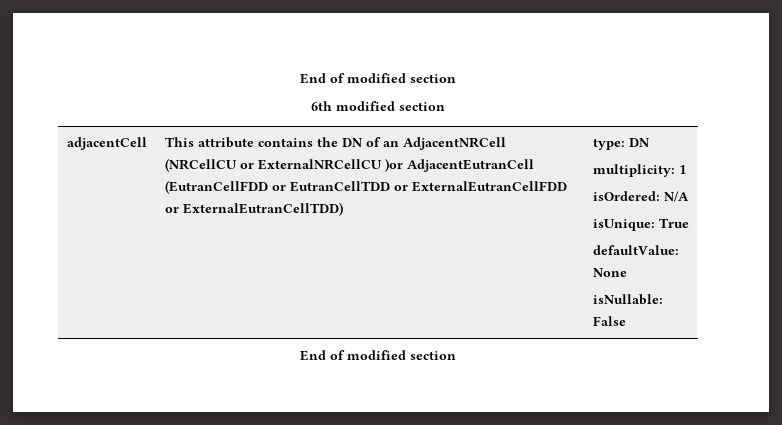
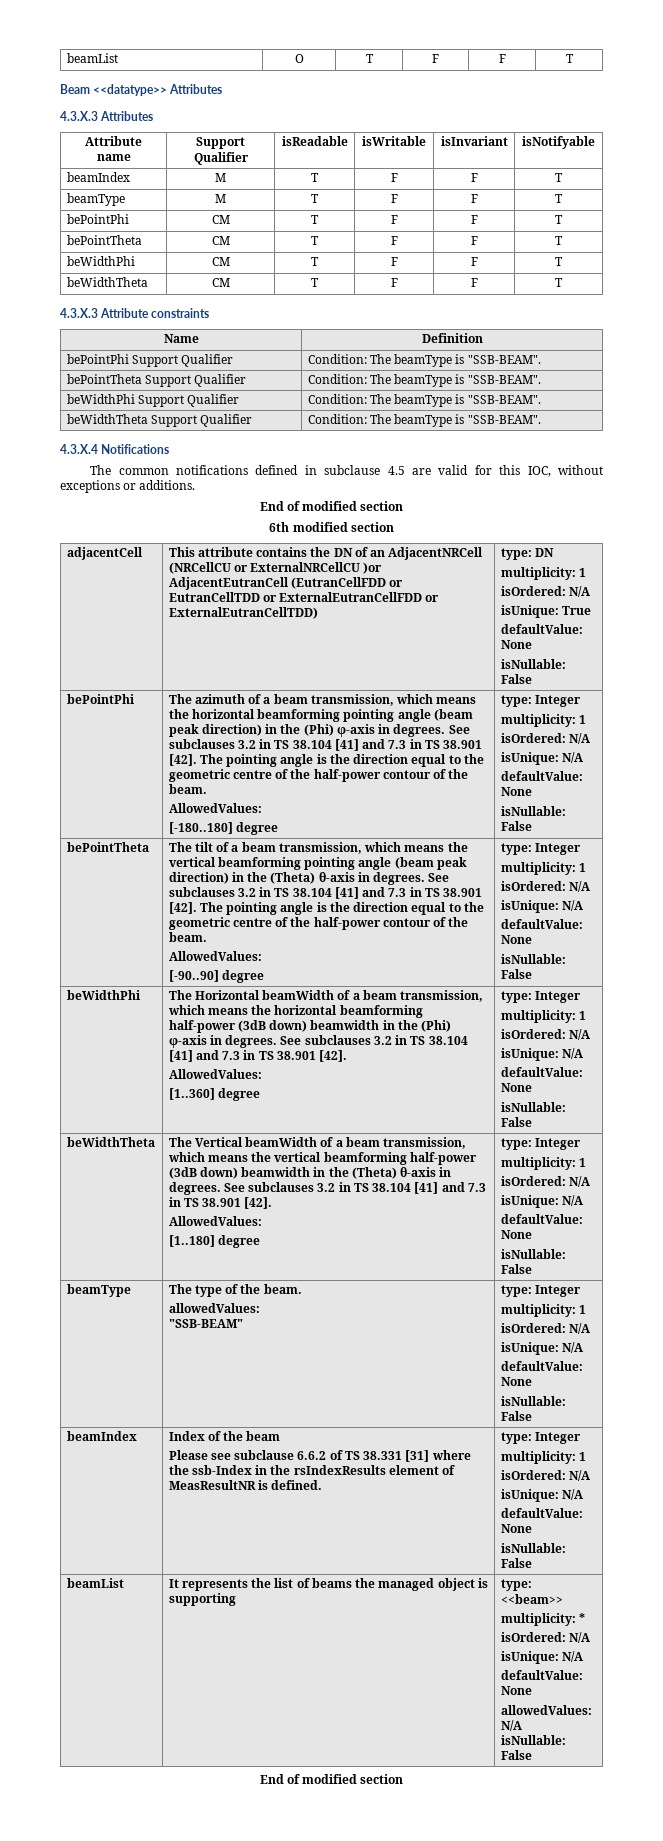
+ beamList | O | T | F | F | T
+ Beam <<datatype>> Attributes
+ 4.3.X.3 Attributes
+ Attribute name | Support Qualifier | isReadable | isWritable | isInvariant | isNotifyable
+ beamIndex | M | T | F | F | T
+ beamType | M | T | F | F | T
+ bePointPhi | CM | T | F | F | T
+ bePointTheta | CM | T | F | F | T
+ beWidthPhi | CM | T | F | F | T
+ beWidthTheta | CM | T | F | F | T
+ 4.3.X.3 Attribute constraints
+ Name | Definition
+ bePointPhi Support Qualifier | Condition: The beamType is "SSB-BEAM".
+ bePointTheta Support Qualifier | Condition: The beamType is "SSB-BEAM".
+ beWidthPhi Support Qualifier | Condition: The beamType is "SSB-BEAM".
+ beWidthTheta Support Qualifier | Condition: The beamType is "SSB-BEAM".
+ 4.3.X.4 Notifications
+ The common notifications defined in subclause 4.5 are valid for this IOC, without exceptions or additions.
+ bePointPhi | The azimuth of a beam transmission, which means the horizontal beamforming pointing angle (beam peak direction) in the (Phi) φ-axis in degrees. See subclauses 3.2 in TS 38.104 [41] and 7.3 in TS 38.901 [42]. The pointing angle is the direction equal to the geometric centre of the half-power contour of the beam.
+ AllowedValues:
+ [-180..180] degree | type: Integer
+ multiplicity: 1
+ isOrdered: N/A
+ isUnique: N/A
+ defaultValue: None
+ isNullable: False
+ bePointTheta | The tilt of a beam transmission, which means the vertical beamforming pointing angle (beam peak direction) in the (Theta) θ-axis in degrees. See subclauses 3.2 in TS 38.104 [41] and 7.3 in TS 38.901 [42]. The pointing angle is the direction equal to the geometric centre of the half-power contour of the beam.
+ AllowedValues:
+ [-90..90] degree | type: Integer
+ multiplicity: 1
+ isOrdered: N/A
+ isUnique: N/A
+ defaultValue: None
+ isNullable: False
+ beWidthPhi | The Horizontal beamWidth of a beam transmission, which means the horizontal beamforming half-power (3dB down) beamwidth in the (Phi) φ-axis in degrees. See subclauses 3.2 in TS 38.104 [41] and 7.3 in TS 38.901 [42].
+ AllowedValues:
+ [1..360] degree | type: Integer
+ multiplicity: 1
+ isOrdered: N/A
+ isUnique: N/A
+ defaultValue: None
+ isNullable: False
+ beWidthTheta | The Vertical beamWidth of a beam transmission, which means the vertical beamforming half-power (3dB down) beamwidth in the (Theta) θ-axis in degrees. See subclauses 3.2 in TS 38.104 [41] and 7.3 in TS 38.901 [42].
+ AllowedValues:
+ [1..180] degree | type: Integer
+ multiplicity: 1
+ isOrdered: N/A
+ isUnique: N/A
+ defaultValue: None
+ isNullable: False
+ beamType | The type of the beam.
+ allowedValues:
+ "SSB-BEAM" | type: Integer
+ multiplicity: 1
+ isOrdered: N/A
+ isUnique: N/A
+ defaultValue: None
+ isNullable: False
+ beamIndex | Index of the beam
+ Please see subclause 6.6.2 of TS 38.331 [31] where the ssb-Index in the rsIndexResults element of MeasResultNR is defined. | type: Integer
+ multiplicity: 1
+ isOrdered: N/A
+ isUnique: N/A
+ defaultValue: None
+ isNullable: False
+ beamList | It represents the list of beams the managed object is supporting | type: <<beam>>
+ multiplicity: *
+ isOrdered: N/A
+ isUnique: N/A
+ defaultValue: None
+ allowedValues: N/A
+ isNullable: False

